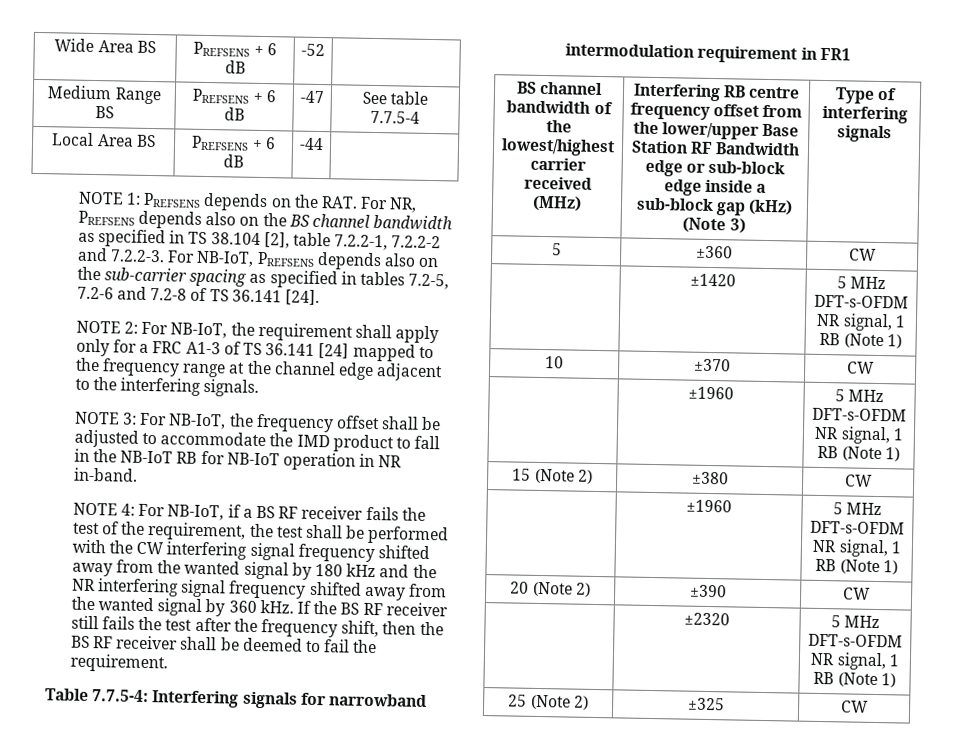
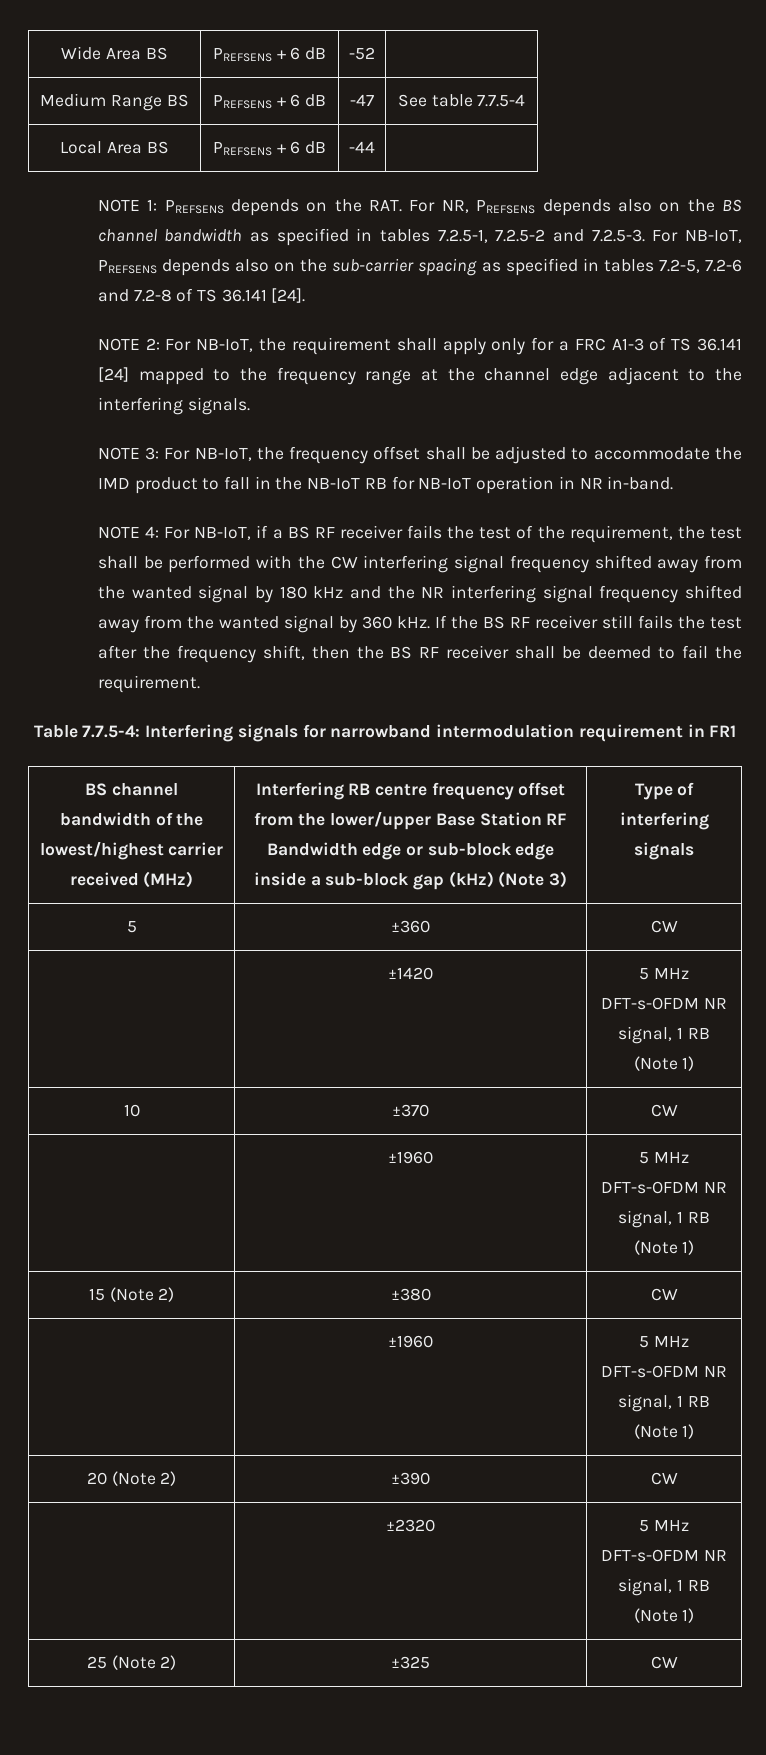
- NOTE 1: PREFSENS depends on the RAT. For NR, PREFSENS depends also on the BS channel bandwidth as specified in TS 38.104 [2], table 7.2.2-1, 7.2.2-2 and 7.2.2-3. For NB-IoT, PREFSENS depends also on the sub-carrier spacing as specified in tables 7.2-5, 7.2-6 and 7.2-8 of TS 36.141 [24].
+ NOTE 1: PREFSENS depends on the RAT. For NR, PREFSENS depends also on the BS channel bandwidth as specified in tables 7.2.5-1, 7.2.5-2 and 7.2.5-3. For NB-IoT, PREFSENS depends also on the sub-carrier spacing as specified in tables 7.2-5, 7.2-6 and 7.2-8 of TS 36.141 [24].

